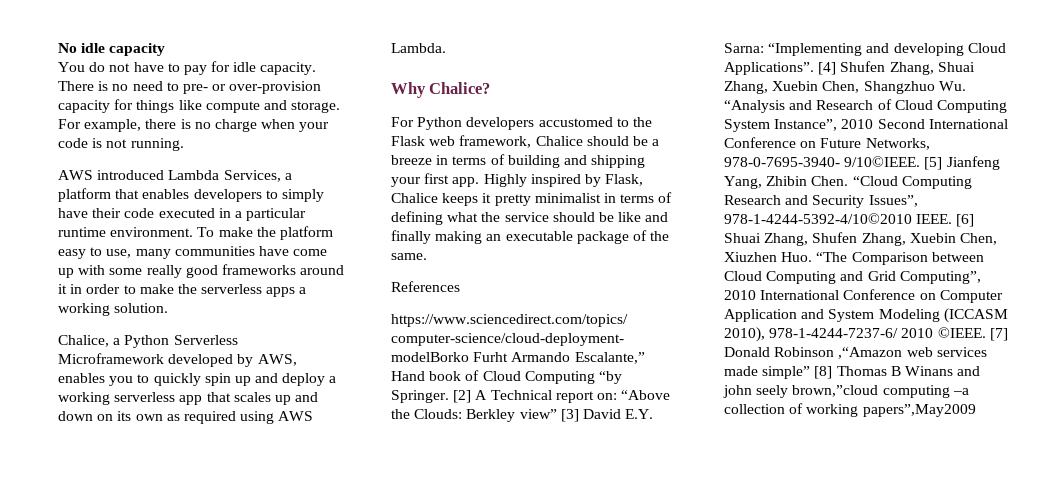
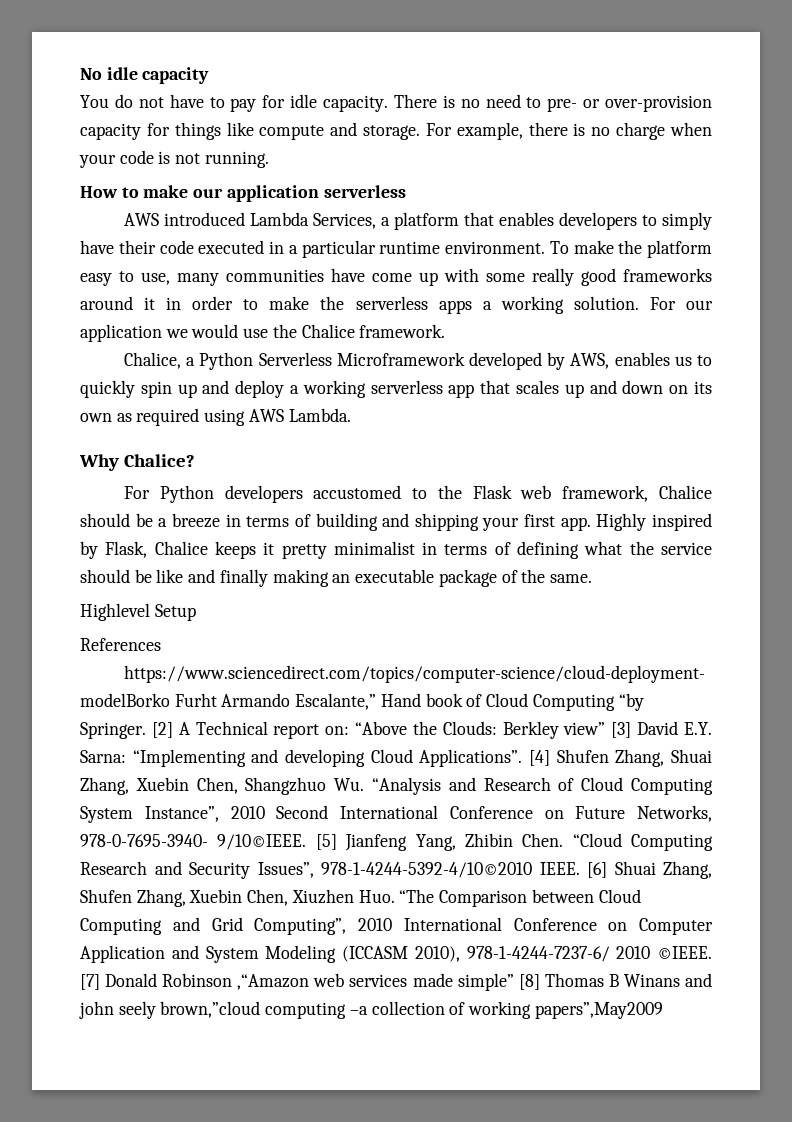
+ How to make our application serverless
+ For our application we would use the Chalice framework.
- Chalice, a Python Serverless Microframework developed by AWS, enables you to quickly spin up and deploy a working serverless app that scales up and down on its own as required using AWS Lambda.
+ Chalice, a Python Serverless Microframework developed by AWS, enables us to quickly spin up and deploy a working serverless app that scales up and down on its own as required using AWS Lambda.
+ Highlevel Setup

